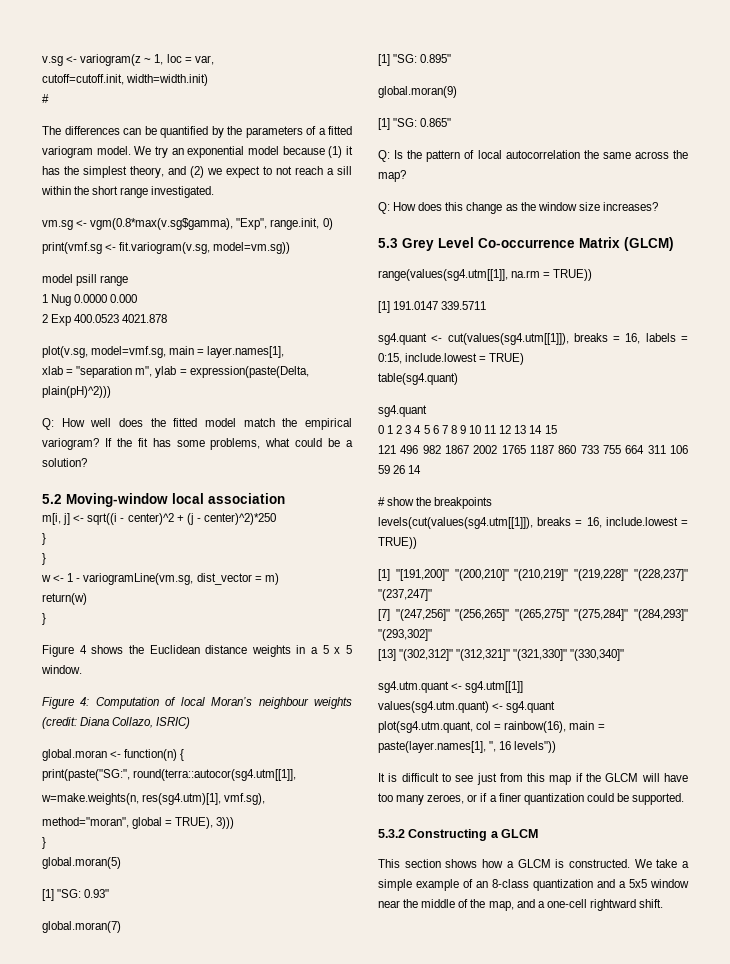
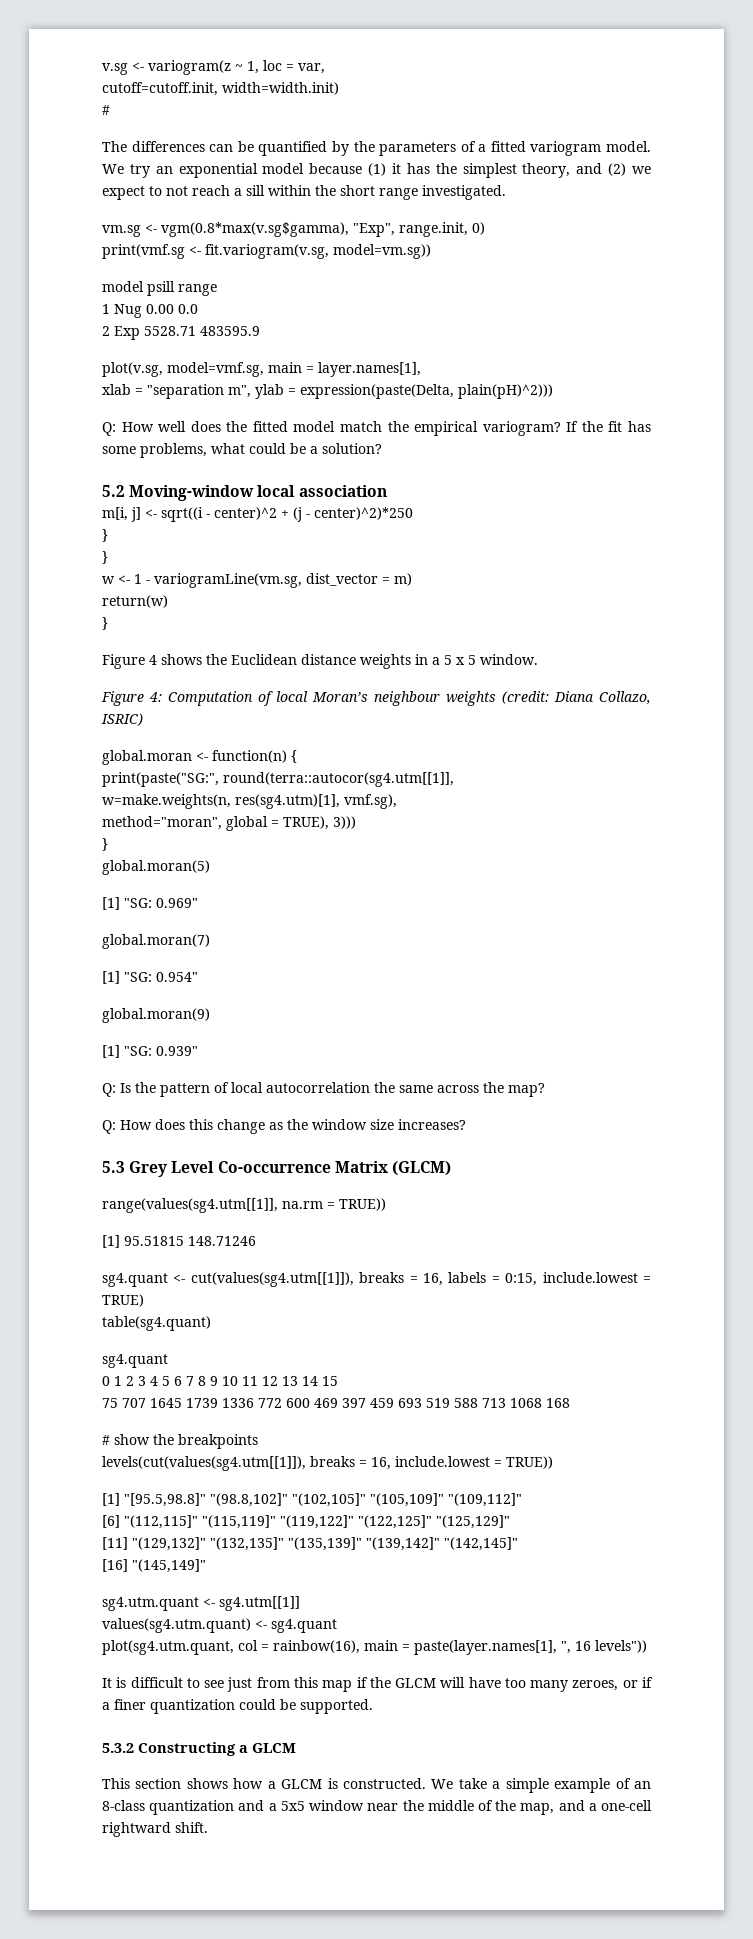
- 1 Nug 0.0000 0.000
+ 1 Nug 0.00 0.0
- 2 Exp 400.0523 4021.878
+ 2 Exp 5528.71 483595.9
- [1] "SG: 0.93"
+ [1] "SG: 0.969"
- [1] "SG: 0.895"
+ [1] "SG: 0.954"
- [1] "SG: 0.865"
+ [1] "SG: 0.939"
- [1] 191.0147 339.5711
+ [1] 95.51815 148.71246
- 121 496 982 1867 2002 1765 1187 860 733 755 664 311 106 59 26 14
+ 75 707 1645 1739 1336 772 600 469 397 459 693 519 588 713 1068 168
- [1] "[191,200]" "(200,210]" "(210,219]" "(219,228]" "(228,237]" "(237,247]"
- [7] "(247,256]" "(256,265]" "(265,275]" "(275,284]" "(284,293]" "(293,302]"
- [13] "(302,312]" "(312,321]" "(321,330]" "(330,340]"
+ [1] "[95.5,98.8]" "(98.8,102]" "(102,105]" "(105,109]" "(109,112]"
+ [6] "(112,115]" "(115,119]" "(119,122]" "(122,125]" "(125,129]"
+ [11] "(129,132]" "(132,135]" "(135,139]" "(139,142]" "(142,145]"
+ [16] "(145,149]"

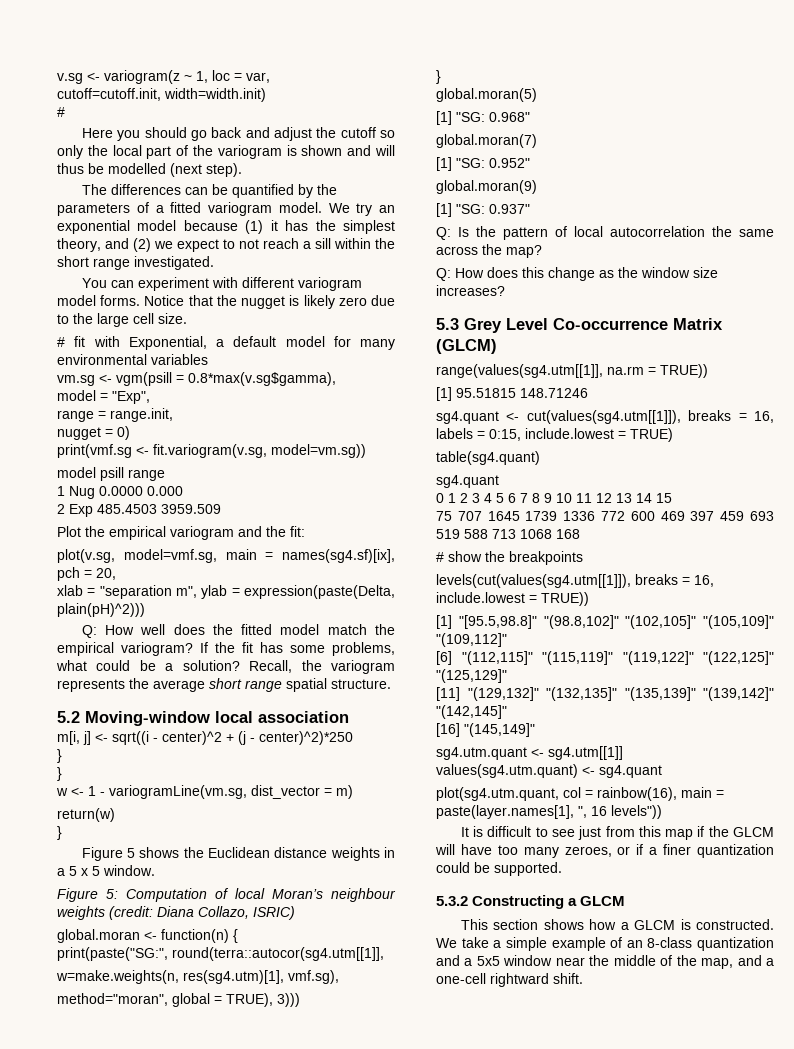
+ Here you should go back and adjust the cutoff so only the local part of the variogram is shown and will thus be modelled (next step).
- vm.sg <- vgm(0.8*max(v.sg$gamma), "Exp", range.init, 0)
+ You can experiment with different variogram model forms. Notice that the nugget is likely zero due to the large cell size.
+ # fit with Exponential, a default model for many environmental variables
+ vm.sg <- vgm(psill = 0.8*max(v.sg$gamma),
+ model = "Exp",
+ range = range.init,
+ nugget = 0)
- 1 Nug 0.00 0.0
+ 1 Nug 0.0000 0.000
- 2 Exp 5528.71 483595.9
+ 2 Exp 485.4503 3959.509
+ Plot the empirical variogram and the fit:
- plot(v.sg, model=vmf.sg, main = layer.names[1],
+ plot(v.sg, model=vmf.sg, main = names(sg4.sf)[ix], pch = 20,
+ Recall, the variogram represents the average short range spatial structure.
- Figure 4 shows the Euclidean distance weights in a 5 x 5 window.
+ Figure 5 shows the Euclidean distance weights in a 5 x 5 window.
- Figure 4: Computation of local Moran’s neighbour weights (credit: Diana Collazo, ISRIC)
+ Figure 5: Computation of local Moran’s neighbour weights (credit: Diana Collazo, ISRIC)
- [1] "SG: 0.969"
+ [1] "SG: 0.968"
- [1] "SG: 0.954"
+ [1] "SG: 0.952"
- [1] "SG: 0.939"
+ [1] "SG: 0.937"

